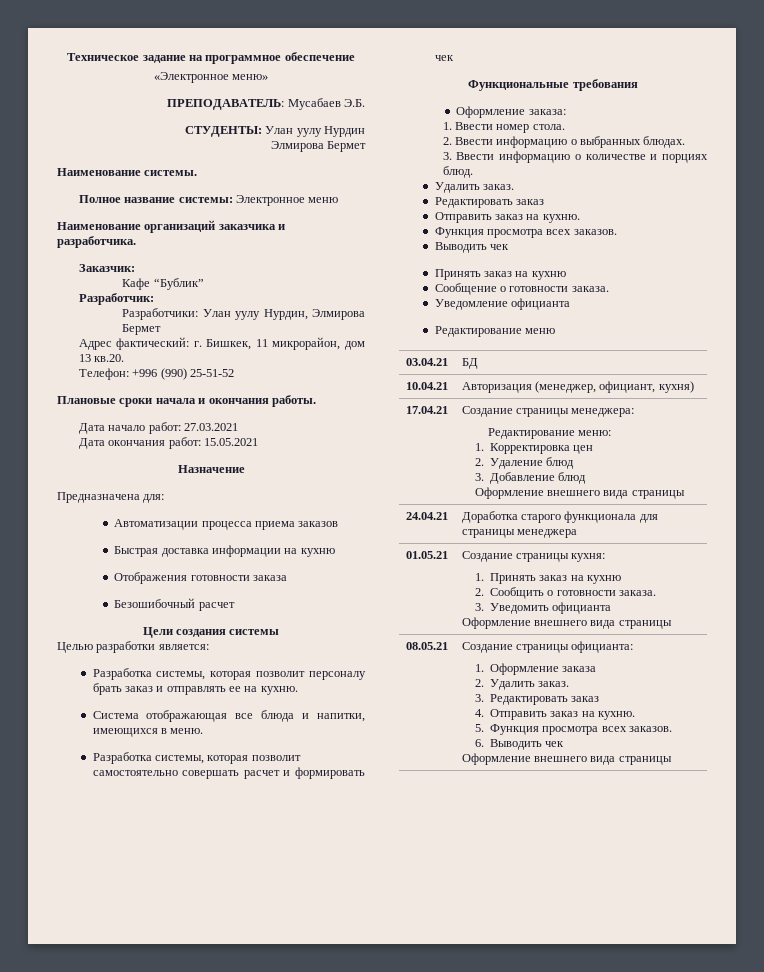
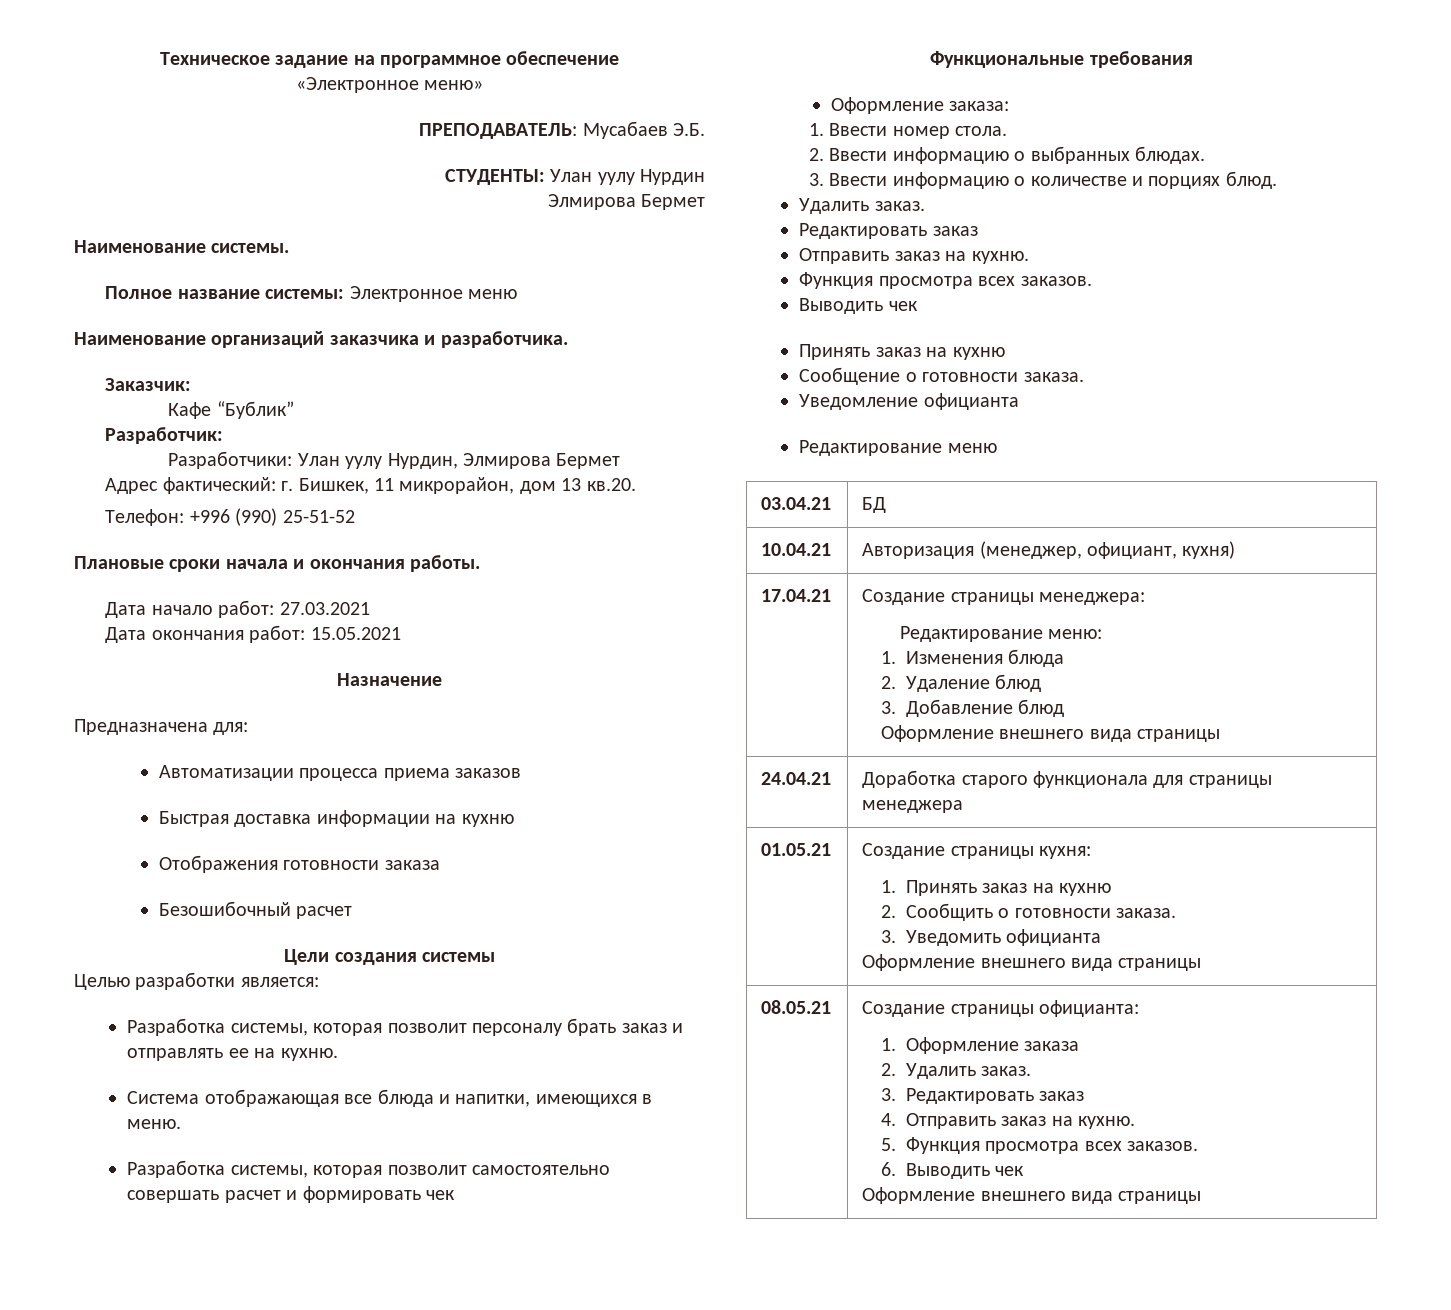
  17.04.21 | Создание страницы менеджера:
  Редактирование меню:
- 1. Корректировка цен
+ 1. Изменения блюда

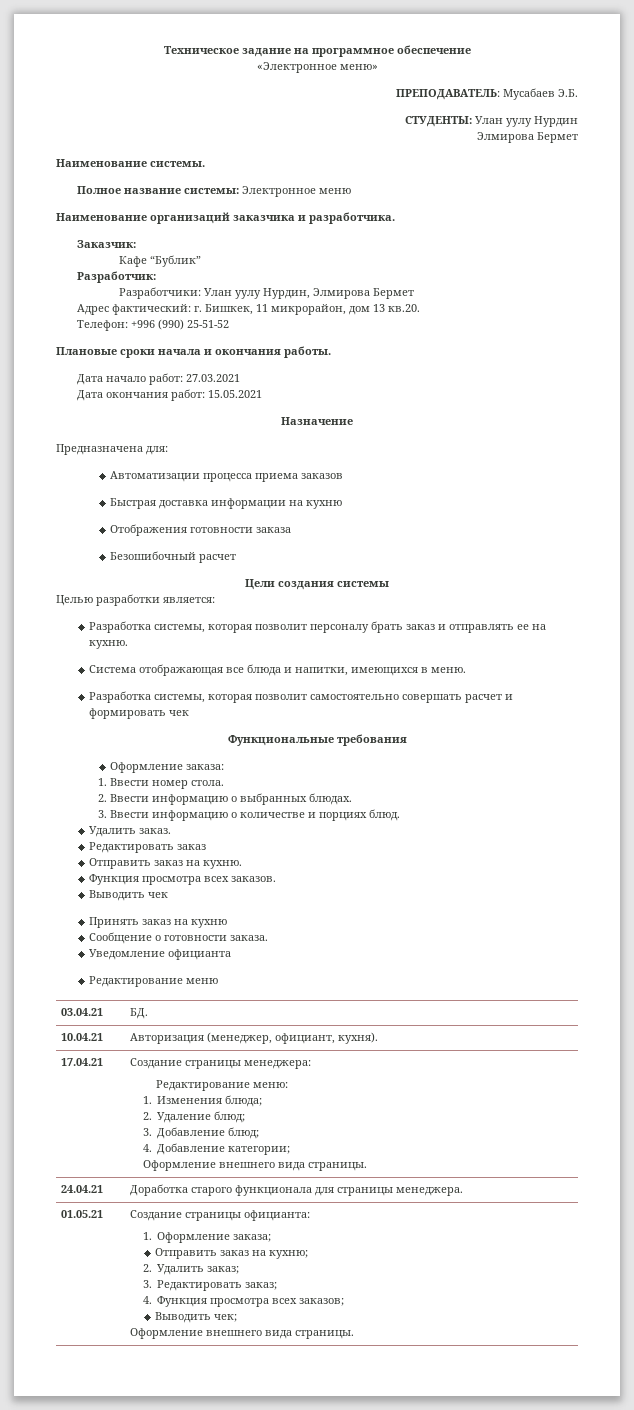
- 03.04.21 | БД
+ 03.04.21 | БД.
- 10.04.21 | Авторизация (менеджер, официант, кухня)
+ 10.04.21 | Авторизация (менеджер, официант, кухня).
  17.04.21 | Создание страницы менеджера:
  Редактирование меню:
- 1. Изменения блюда
- 2. Удаление блюд
- 3. Добавление блюд
- Оформление внешнего вида страницы
+ 1. Изменения блюда;
+ 2. Удаление блюд;
+ 3. Добавление блюд;
+ 4. Добавление категории;
+ Оформление внешнего вида страницы.
- 24.04.21 | Доработка старого функционала для страницы менеджера
+ 24.04.21 | Доработка старого функционала для страницы менеджера.
- 01.05.21 | Создание страницы кухня:
- 1. Принять заказ на кухню
- 2. Сообщить о готовности заказа.
- 3. Уведомить официанта
- Оформление внешнего вида страницы
- 08.05.21 | Создание страницы официанта:
- 1. Оформление заказа
- 2. Удалить заказ.
- 3. Редактировать заказ
- 4. Отправить заказ на кухню.
- 5. Функция просмотра всех заказов.
- 6. Выводить чек
- Оформление внешнего вида страницы
+ 01.05.21 | Создание страницы официанта:
+ 1. Оформление заказа;
+ Отправить заказ на кухню;
+ 2. Удалить заказ;
+ 3. Редактировать заказ;
+ 4. Функция просмотра всех заказов;
+ Выводить чек;
+ Оформление внешнего вида страницы.

